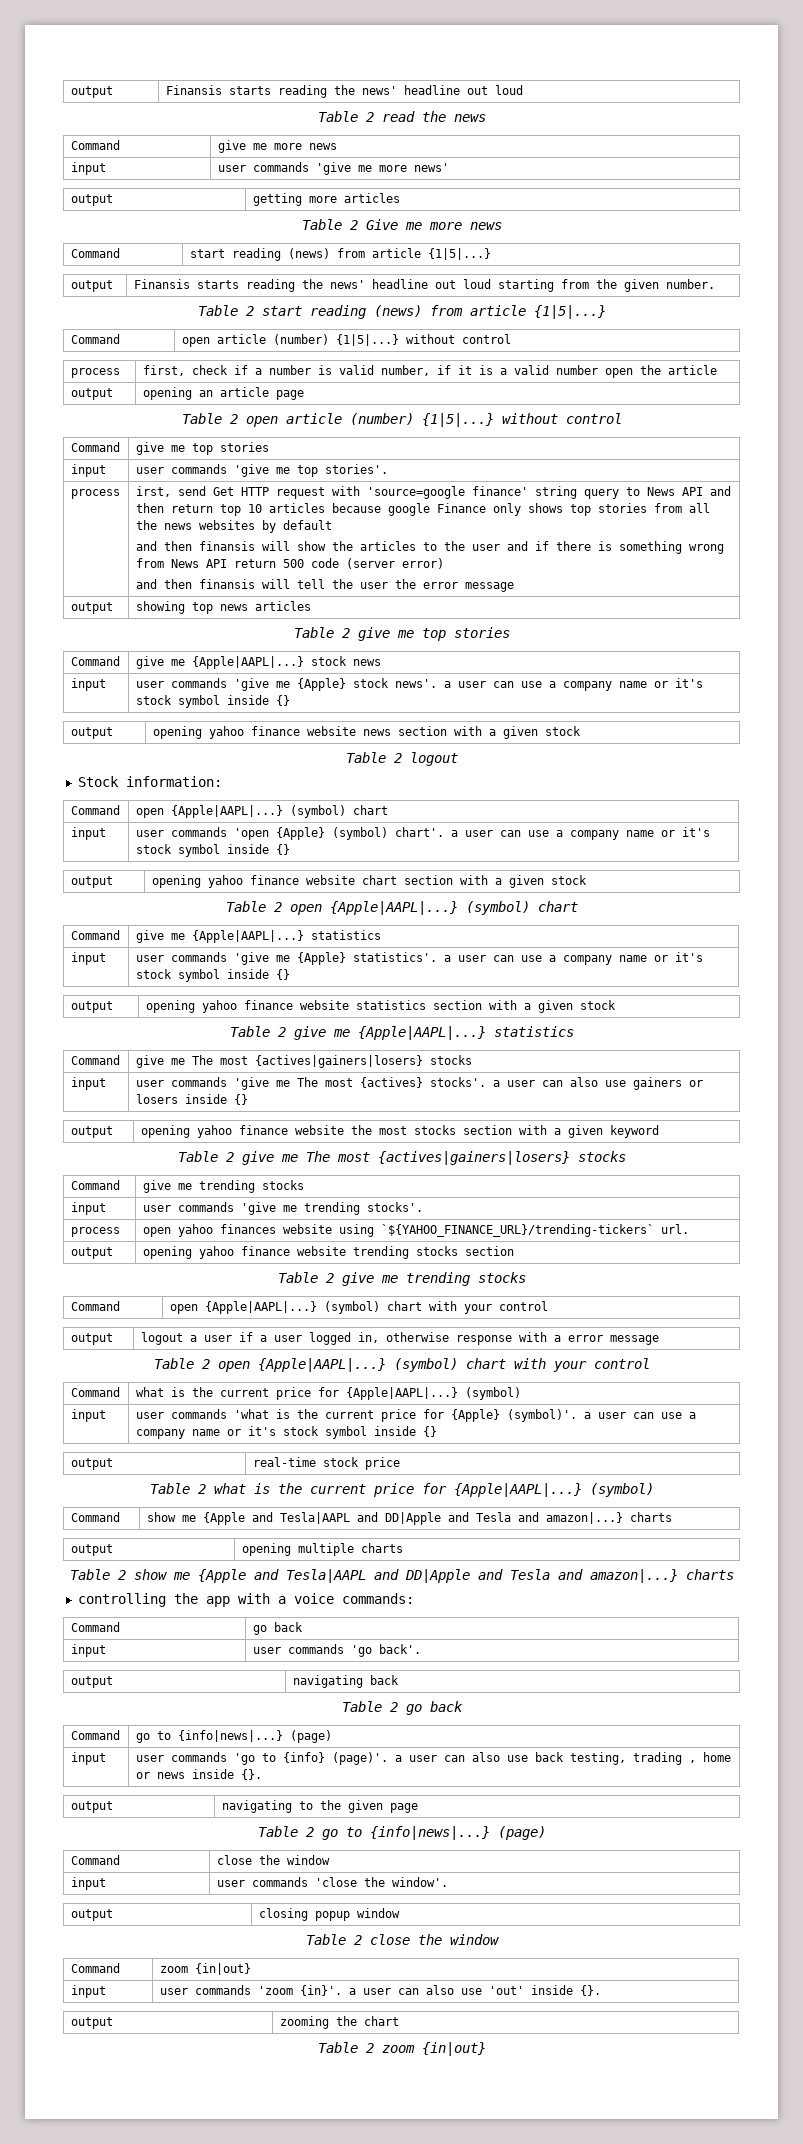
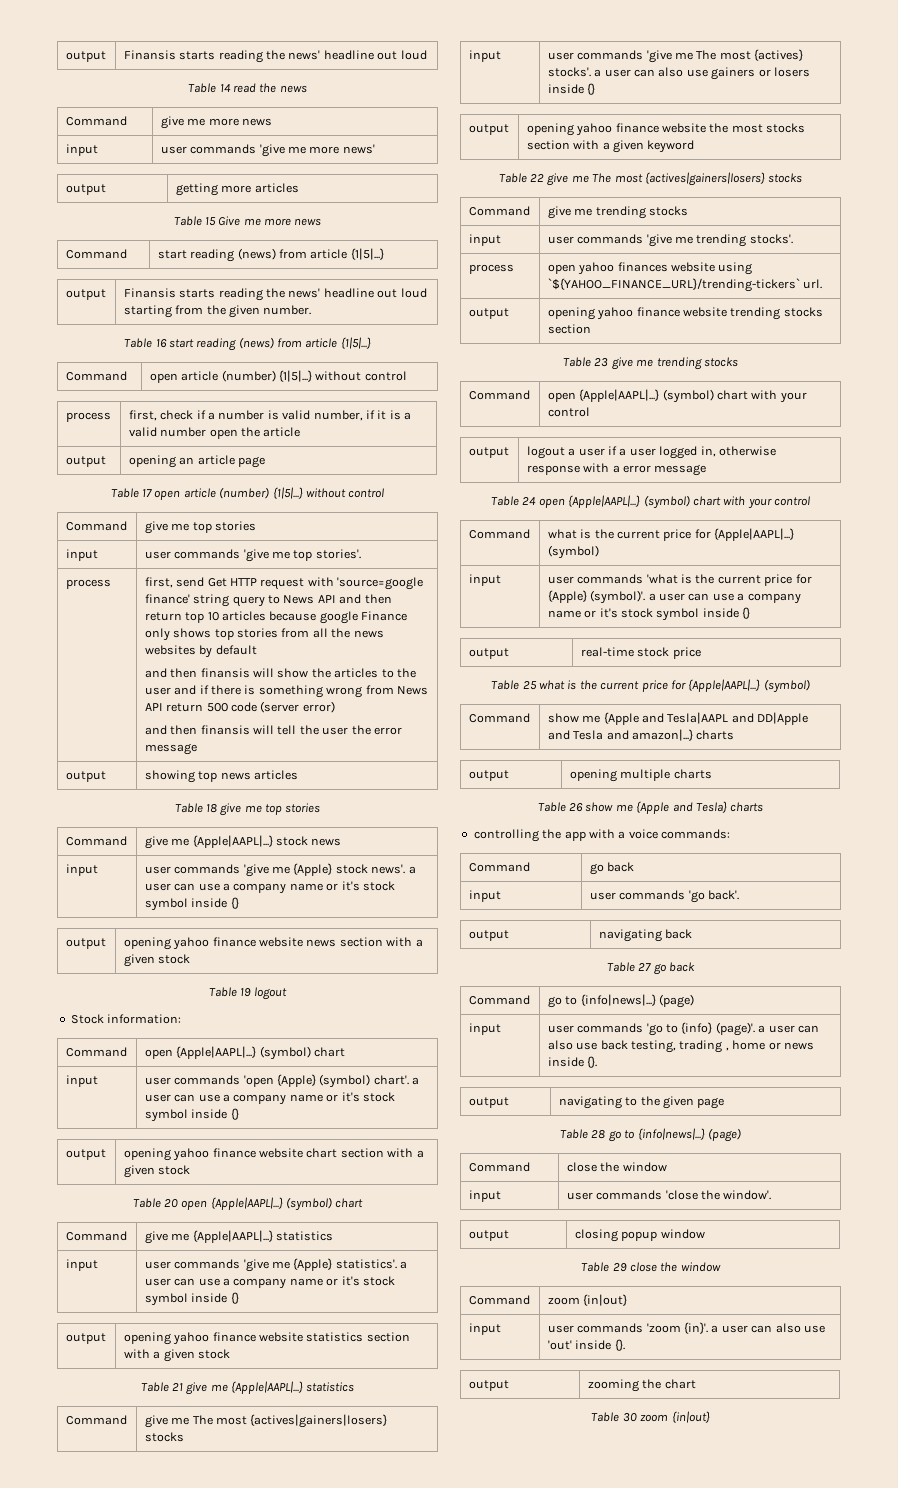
- Table 2 read the news
+ Table 14 read the news
- Table 2 Give me more news
+ Table 15 Give me more news
- Table 2 start reading (news) from article {1|5|...}
+ Table 16 start reading (news) from article {1|5|...}
- Table 2 open article (number) {1|5|...} without control
+ Table 17 open article (number) {1|5|...} without control
- irst, send Get HTTP request with 'source=google finance' string query to News API and then return top 10 articles because google Finance only shows top stories from all the news websites by default
+ first, send Get HTTP request with 'source=google finance' string query to News API and then return top 10 articles because google Finance only shows top stories from all the news websites by default
- Table 2 give me top stories
+ Table 18 give me top stories
- Table 2 logout
+ Table 19 logout
  output | opening yahoo finance website chart section with a given stock
- Table 2 open {Apple|AAPL|...} (symbol) chart
+ Table 20 open {Apple|AAPL|...} (symbol) chart
- Table 2 give me {Apple|AAPL|...} statistics
+ Table 21 give me {Apple|AAPL|...} statistics
- Table 2 give me The most {actives|gainers|losers} stocks
+ Table 22 give me The most {actives|gainers|losers} stocks
- Table 2 give me trending stocks
+ Table 23 give me trending stocks
- Table 2 open {Apple|AAPL|...} (symbol) chart with your control
+ Table 24 open {Apple|AAPL|...} (symbol) chart with your control
- Table 2 what is the current price for {Apple|AAPL|...} (symbol)
+ Table 25 what is the current price for {Apple|AAPL|...} (symbol)
- Table 2 show me {Apple and Tesla|AAPL and DD|Apple and Tesla and amazon|...} charts
+ Table 26 show me {Apple and Tesla} charts
- Table 2 go back
+ Table 27 go back
- Table 2 go to {info|news|...} (page)
+ Table 28 go to {info|news|...} (page)
- Table 2 close the window
+ Table 29 close the window
- Table 2 zoom {in|out}
+ Table 30 zoom {in|out}

